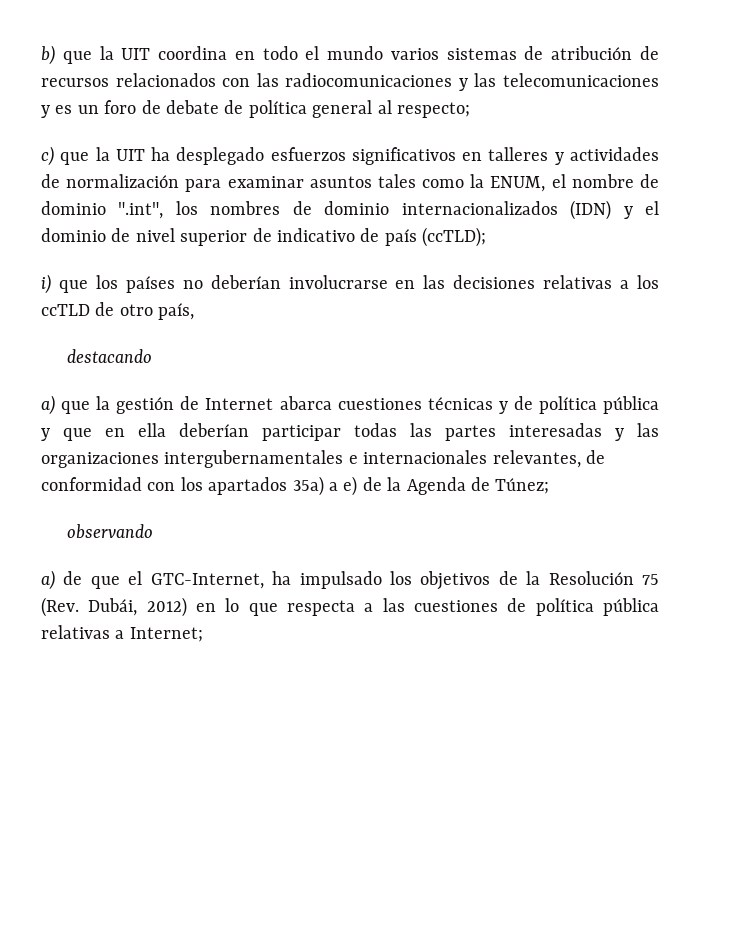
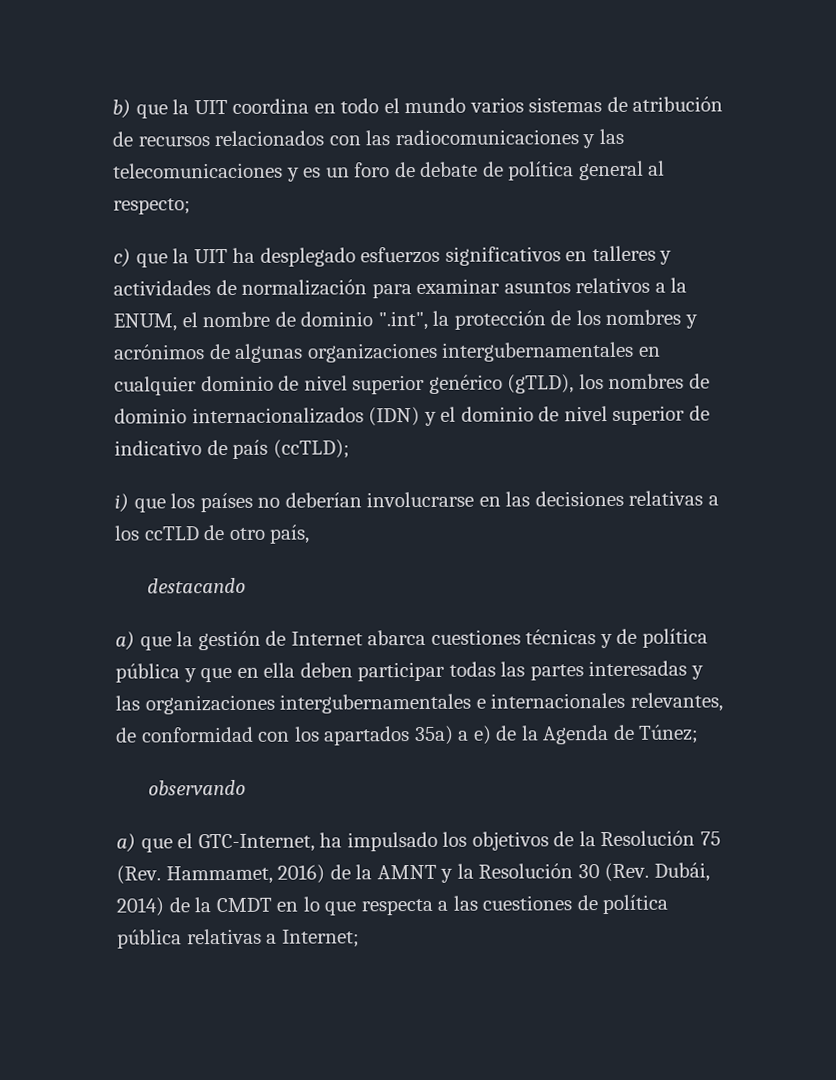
- c) que la UIT ha desplegado esfuerzos significativos en talleres y actividades de normalización para examinar asuntos tales como la ENUM, el nombre de dominio ".int", los nombres de dominio internacionalizados (IDN) y el dominio de nivel superior de indicativo de país (ccTLD);
+ c) que la UIT ha desplegado esfuerzos significativos en talleres y actividades de normalización para examinar asuntos relativos a la ENUM, el nombre de dominio ".int", la protección de los nombres y acrónimos de algunas organizaciones intergubernamentales en cualquier dominio de nivel superior genérico (gTLD), los nombres de dominio internacionalizados (IDN) y el dominio de nivel superior de indicativo de país (ccTLD);
- a) que la gestión de Internet abarca cuestiones técnicas y de política pública y que en ella deberían participar todas las partes interesadas y las organizaciones intergubernamentales e internacionales relevantes, de conformidad con los apartados 35a) a e) de la Agenda de Túnez;
+ a) que la gestión de Internet abarca cuestiones técnicas y de política pública y que en ella deben participar todas las partes interesadas y las organizaciones intergubernamentales e internacionales relevantes, de conformidad con los apartados 35a) a e) de la Agenda de Túnez;
- a) de que el GTC-Internet, ha impulsado los objetivos de la Resolución 75 (Rev. Dubái, 2012) en lo que respecta a las cuestiones de política pública relativas a Internet;
+ a) que el GTC-Internet, ha impulsado los objetivos de la Resolución 75 (Rev. Hammamet, 2016) de la AMNT y la Resolución 30 (Rev. Dubái, 2014) de la CMDT en lo que respecta a las cuestiones de política pública relativas a Internet;

